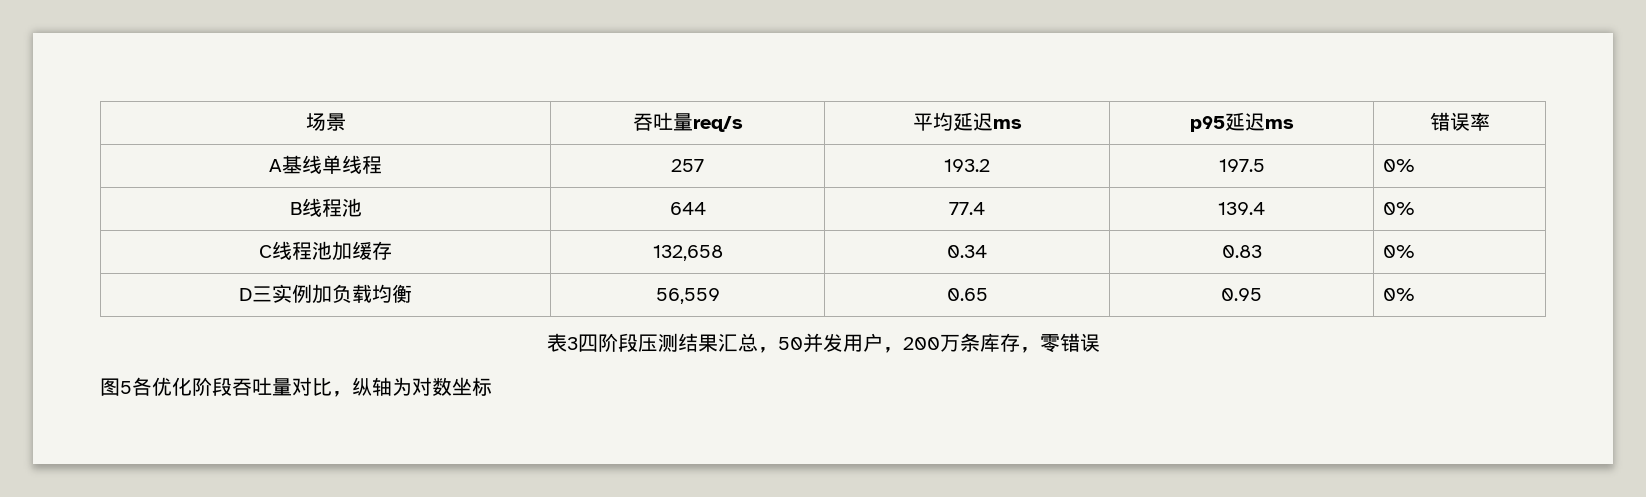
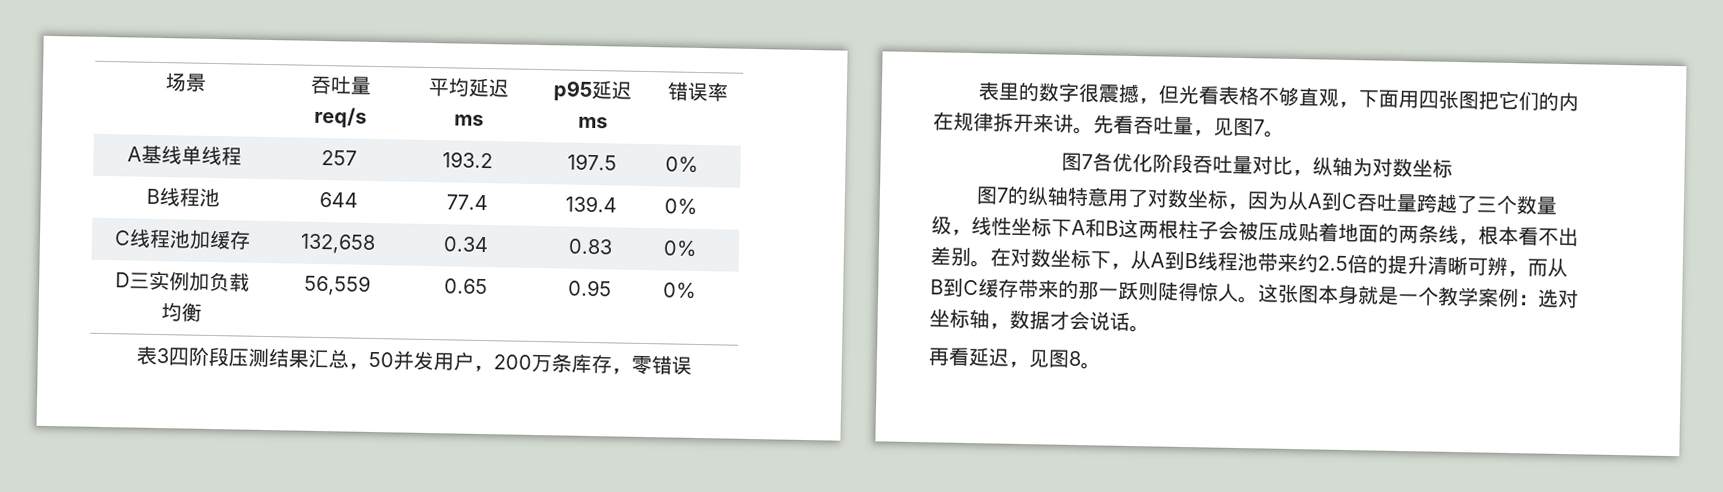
- 图5各优化阶段吞吐量对比，纵轴为对数坐标
+ 表里的数字很震撼，但光看表格不够直观，下面用四张图把它们的内在规律拆开来讲。先看吞吐量，见图7。
+ 图7各优化阶段吞吐量对比，纵轴为对数坐标
+ 图7的纵轴特意用了对数坐标，因为从A到C吞吐量跨越了三个数量级，线性坐标下A和B这两根柱子会被压成贴着地面的两条线，根本看不出差别。在对数坐标下，从A到B线程池带来约2.5倍的提升清晰可辨，而从B到C缓存带来的那一跃则陡得惊人。这张图本身就是一个教学案例：选对坐标轴，数据才会说话。
+ 再看延迟，见图8。

